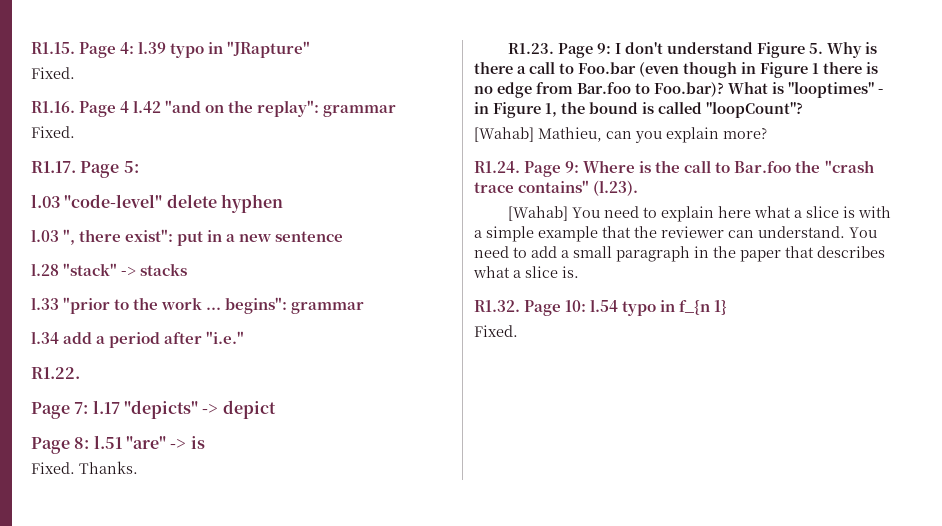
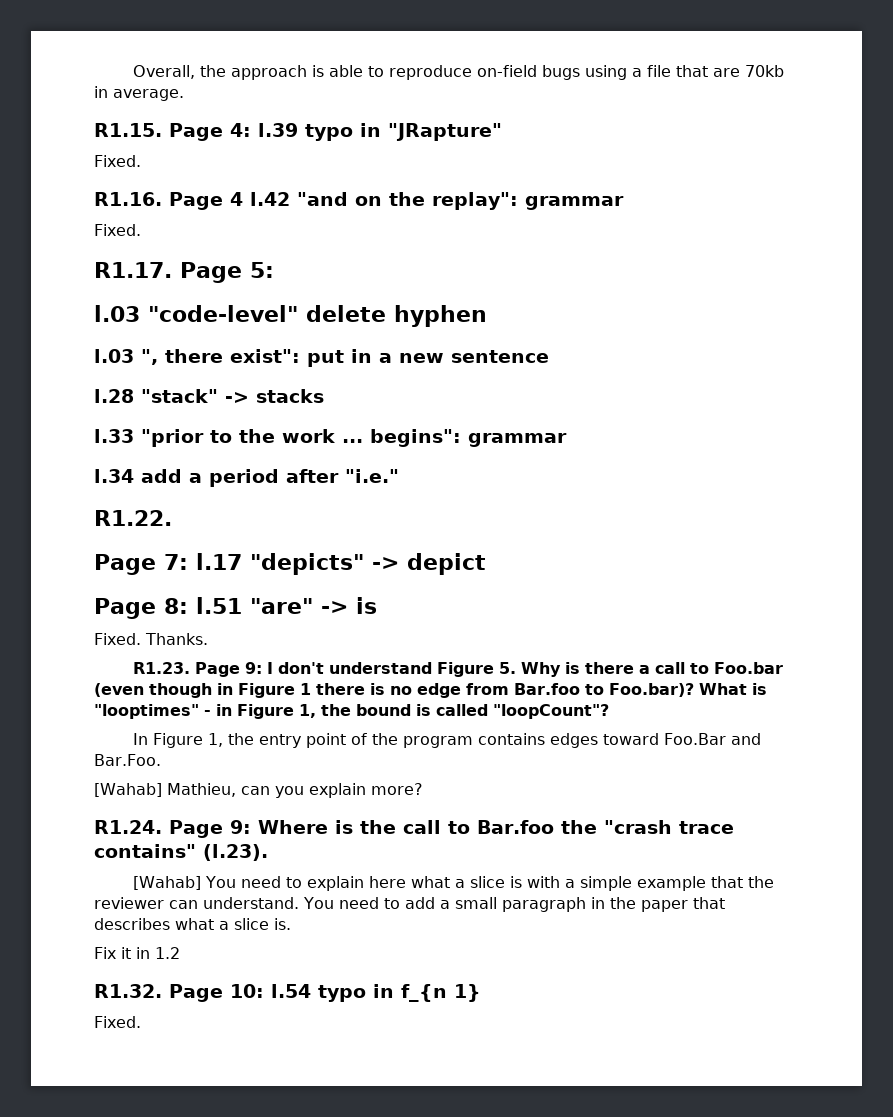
+ Overall, the approach is able to reproduce on-field bugs using a file that are 70kb in average.
+ In Figure 1, the entry point of the program contains edges toward Foo.Bar and Bar.Foo.
+ Fix it in 1.2

